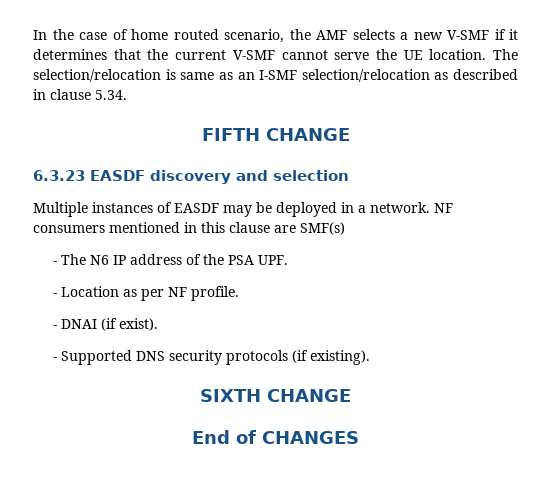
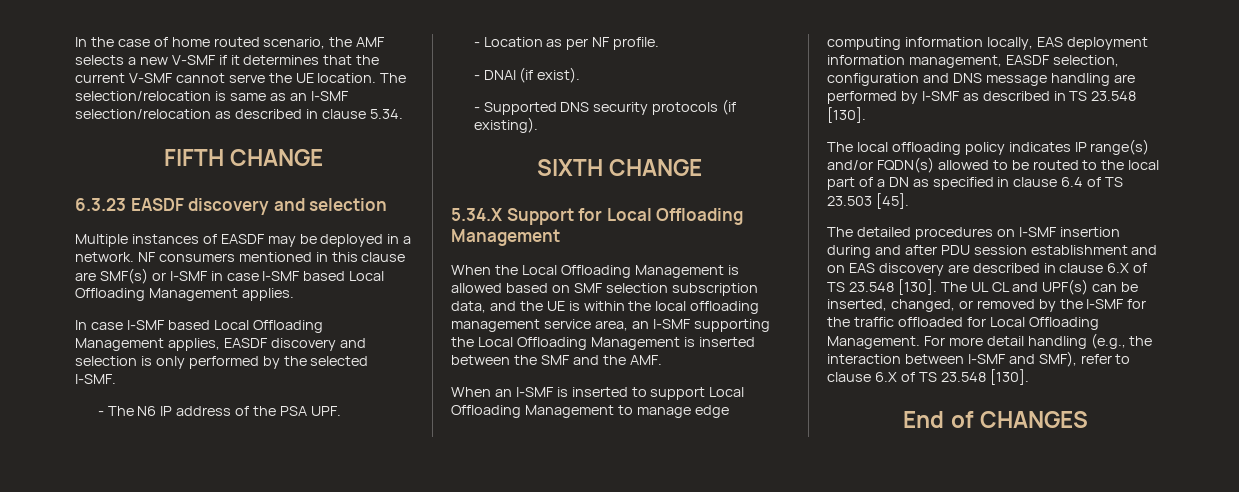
- NF consumers mentioned in this clause are SMF(s)
+ NF consumers mentioned in this clause are SMF(s) or I-SMF in case I-SMF based Local Offloading Management applies.
+ In case I-SMF based Local Offloading Management applies, EASDF discovery and selection is only performed by the selected I-SMF.
+ 5.34.X Support for Local Offloading Management
+ When the Local Offloading Management is allowed based on SMF selection subscription data, and the UE is within the local offloading management service area, an I-SMF supporting the Local Offloading Management is inserted between the SMF and the AMF.
+ When an I-SMF is inserted to support Local Offloading Management to manage edge computing information locally, EAS deployment information management, EASDF selection, configuration and DNS message handling are performed by I-SMF as described in TS 23.548 [130].
+ The local offloading policy indicates IP range(s) and/or FQDN(s) allowed to be routed to the local part of a DN as specified in clause 6.4 of TS 23.503 [45].
+ The detailed procedures on I-SMF insertion during and after PDU session establishment and on EAS discovery are described in clause 6.X of TS 23.548 [130]. The UL CL and UPF(s) can be inserted, changed, or removed by the I-SMF for the traffic offloaded for Local Offloading Management. For more detail handling (e.g., the interaction between I-SMF and SMF), refer to clause 6.X of TS 23.548 [130].

